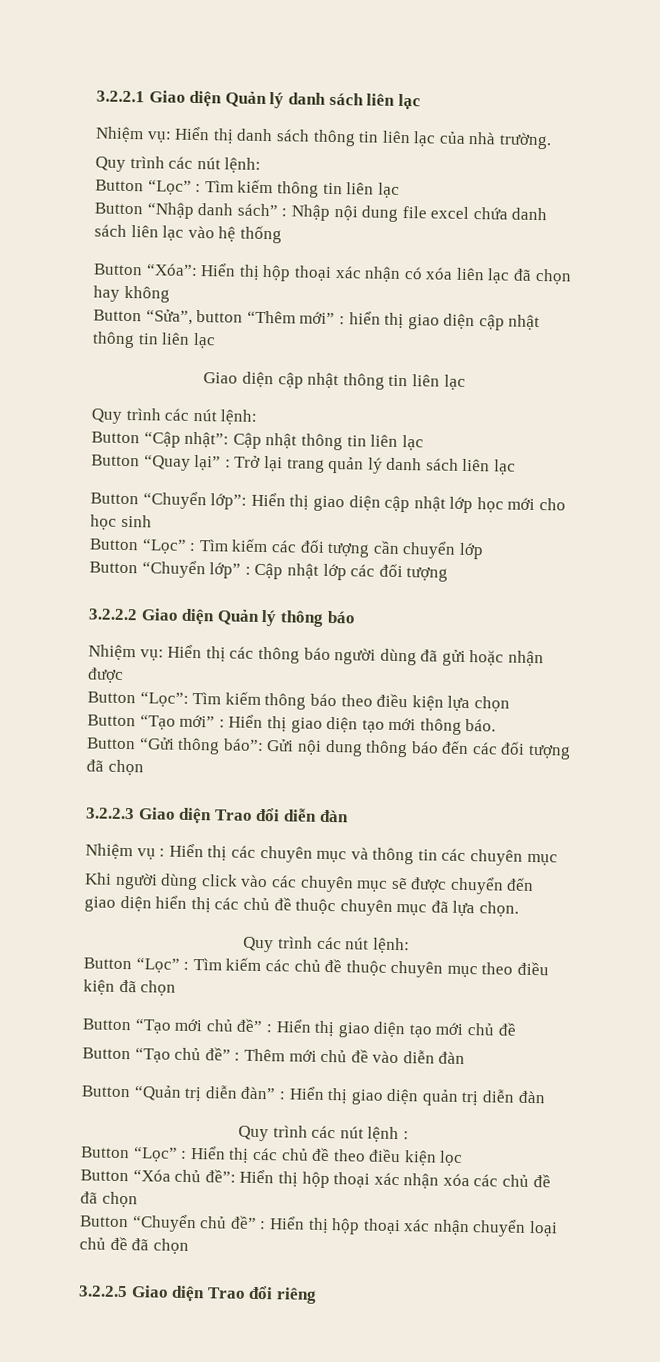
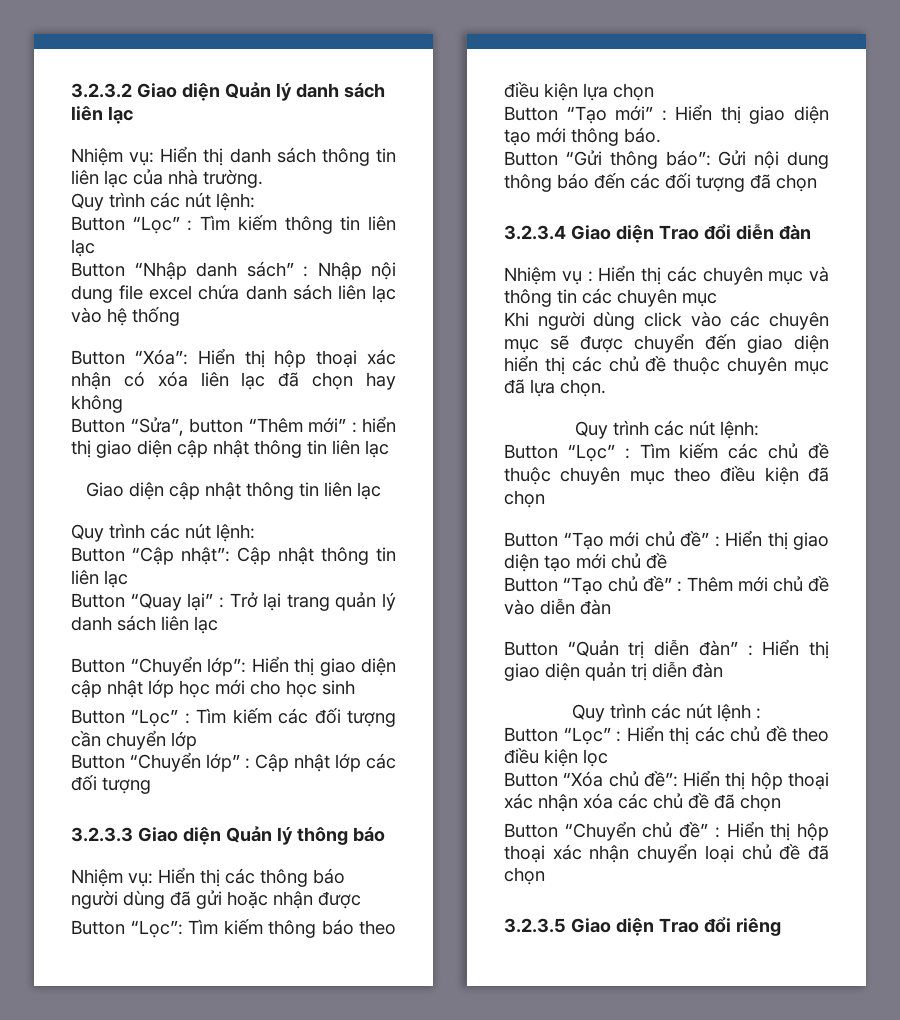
- 3.2.2.1 Giao diện Quản lý danh sách liên lạc
+ 3.2.3.2 Giao diện Quản lý danh sách liên lạc
- 3.2.2.2 Giao diện Quản lý thông báo
+ 3.2.3.3 Giao diện Quản lý thông báo
- 3.2.2.3 Giao diện Trao đổi diễn đàn
+ 3.2.3.4 Giao diện Trao đổi diễn đàn
- 3.2.2.5 Giao diện Trao đổi riêng
+ 3.2.3.5 Giao diện Trao đổi riêng

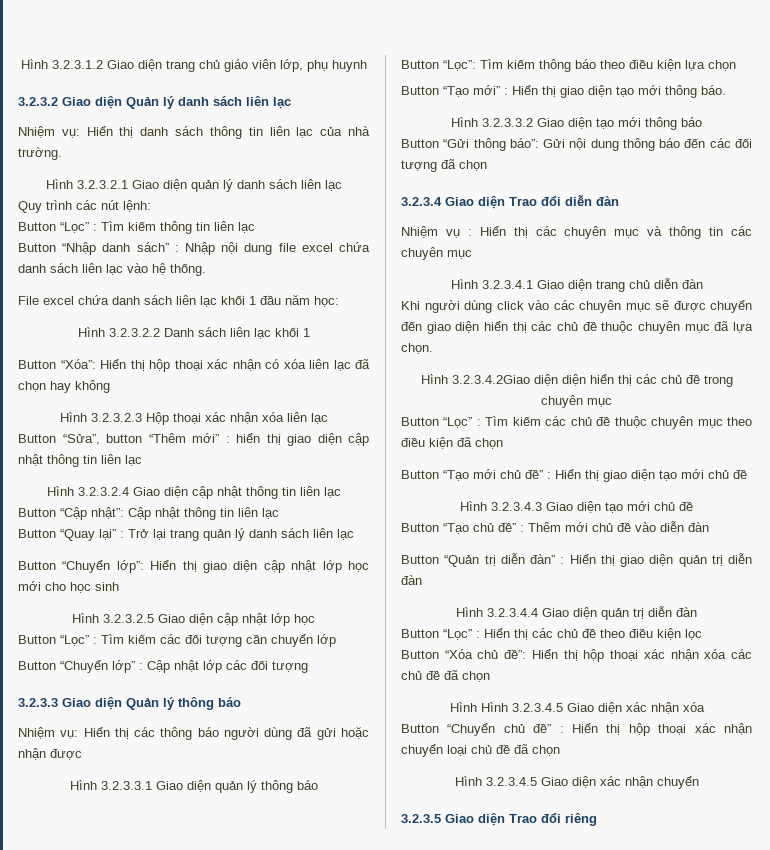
+ Hình 3.2.3.1.2 Giao diện trang chủ giáo viên lớp, phụ huynh
+ Hình 3.2.3.2.1 Giao diện quản lý danh sách liên lạc
- Button “Nhập danh sách” : Nhập nội dung file excel chứa danh sách liên lạc vào hệ thống
+ Button “Nhập danh sách” : Nhập nội dung file excel chứa danh sách liên lạc vào hệ thống.
+ File excel chứa danh sách liên lạc khối 1 đầu năm học:
+ Hình 3.2.3.2.2 Danh sách liên lạc khối 1
+ Hình 3.2.3.2.3 Hộp thoại xác nhận xóa liên lạc
- Giao diện cập nhật thông tin liên lạc
- Quy trình các nút lệnh:
+ Hình 3.2.3.2.4 Giao diện cập nhật thông tin liên lạc
+ Hình 3.2.3.2.5 Giao diện cập nhật lớp học
+ Hình 3.2.3.3.1 Giao diện quản lý thông báo
+ Hình 3.2.3.3.2 Giao diện tạo mới thông báo
+ Hình 3.2.3.4.1 Giao diện trang chủ diễn đàn
  Khi người dùng click vào các chuyên mục sẽ được chuyển đến giao diện hiển thị các chủ đề thuộc chuyên mục đã lựa chọn.
- Quy trình các nút lệnh:
+ Hình 3.2.3.4.2Giao diện diện hiển thị các chủ đề trong chuyên mục
+ Hình 3.2.3.4.3 Giao diện tạo mới chủ đề
- Quy trình các nút lệnh :
+ Hình 3.2.3.4.4 Giao diện quản trị diễn đàn
+ Hình Hình 3.2.3.4.5 Giao diện xác nhận xóa
+ Hình 3.2.3.4.5 Giao diện xác nhận chuyển

